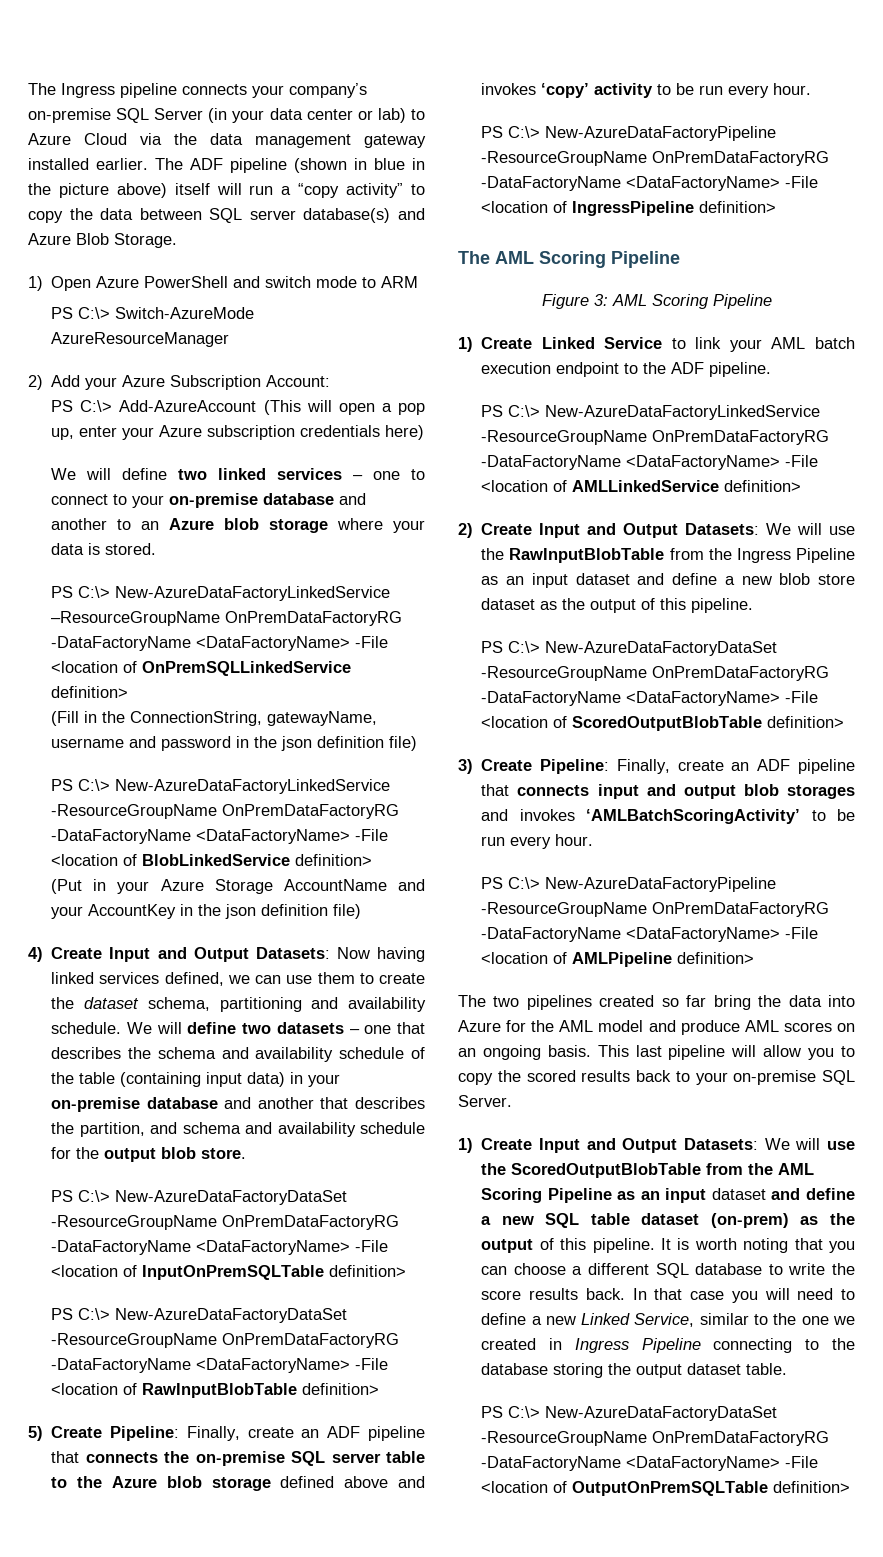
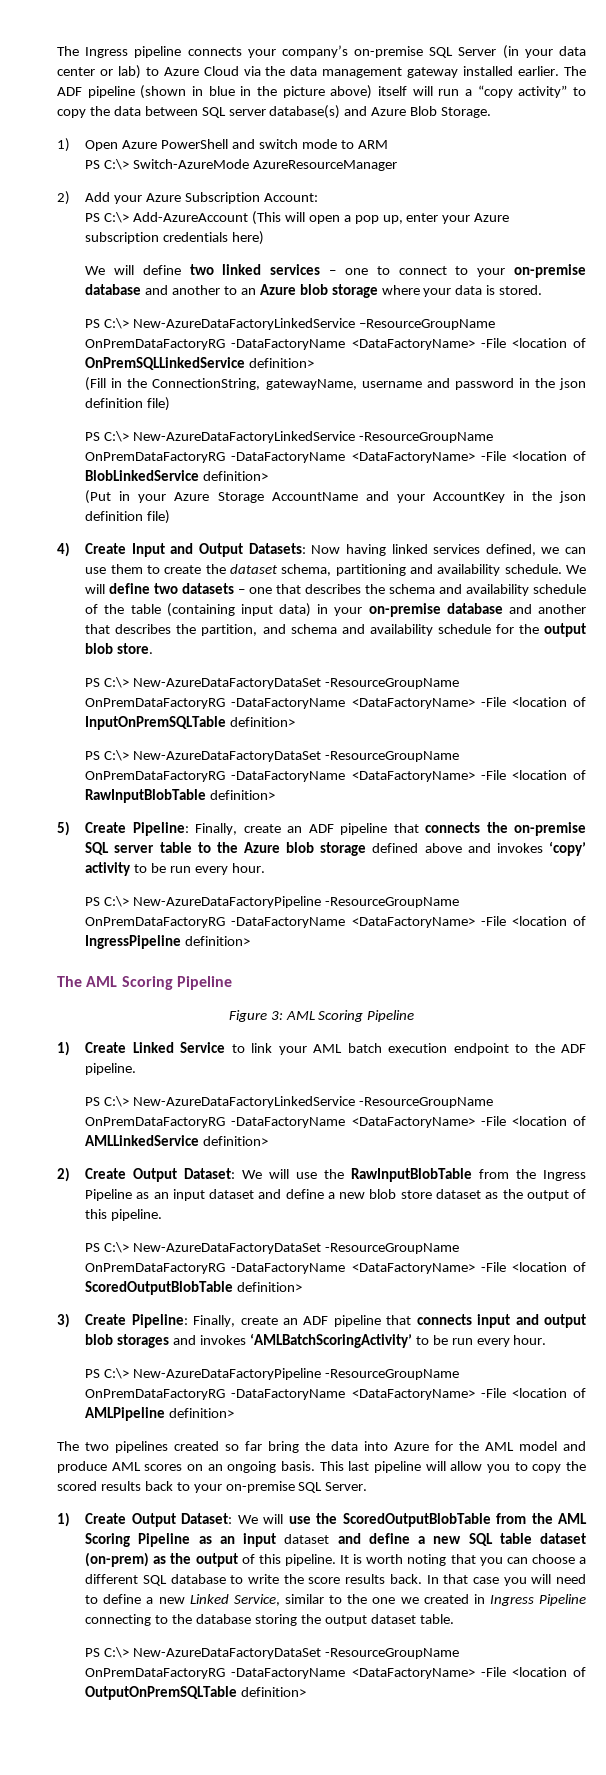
- 2) Create Input and Output Datasets: We will use the RawInputBlobTable from the Ingress Pipeline as an input dataset and define a new blob store dataset as the output of this pipeline.
+ 2) Create Output Dataset: We will use the RawInputBlobTable from the Ingress Pipeline as an input dataset and define a new blob store dataset as the output of this pipeline.
- 1) Create Input and Output Datasets: We will use the ScoredOutputBlobTable from the AML Scoring Pipeline as an input dataset and define a new SQL table dataset (on-prem) as the output of this pipeline.
+ 1) Create Output Dataset: We will use the ScoredOutputBlobTable from the AML Scoring Pipeline as an input dataset and define a new SQL table dataset (on-prem) as the output of this pipeline.

